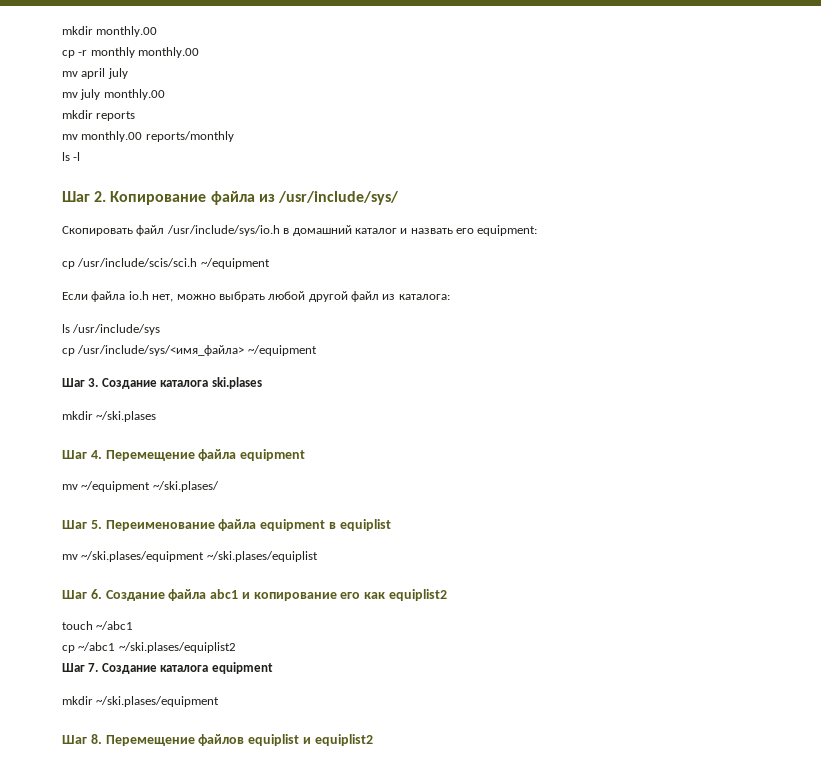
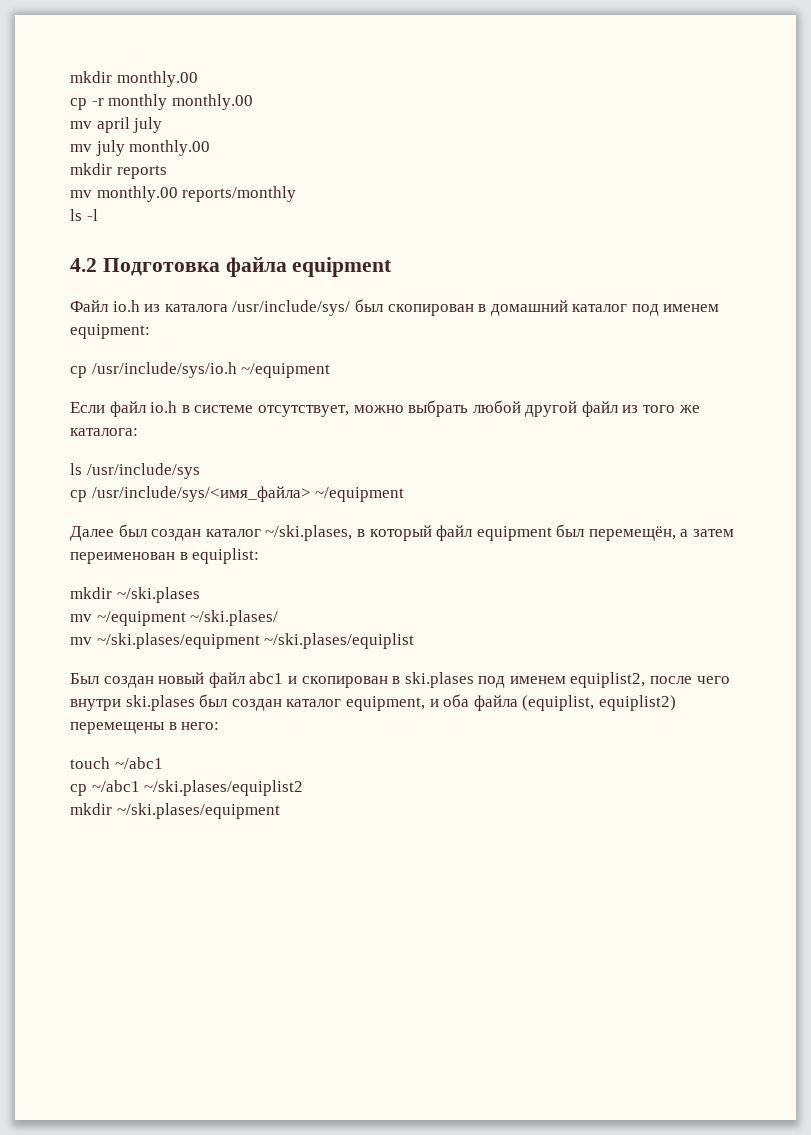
- Шаг 2. Копирование файла из /usr/include/sys/
- Скопировать файл /usr/include/sys/io.h в домашний каталог и назвать его equipment:
+ 4.2 Подготовка файла equipment
+ Файл io.h из каталога /usr/include/sys/ был скопирован в домашний каталог под именем equipment:
- cp /usr/include/scis/sci.h ~/equipment
+ cp /usr/include/sys/io.h ~/equipment
- Если файла io.h нет, можно выбрать любой другой файл из каталога:
+ Если файл io.h в системе отсутствует, можно выбрать любой другой файл из того же каталога:
- Шаг 3. Создание каталога ski.plases
+ Далее был создан каталог ~/ski.plases, в который файл equipment был перемещён, а затем переименован в equiplist:
  mkdir ~/ski.plases
- Шаг 4. Перемещение файла equipment
  mv ~/equipment ~/ski.plases/
- Шаг 5. Переименование файла equipment в equiplist
  mv ~/ski.plases/equipment ~/ski.plases/equiplist
- Шаг 6. Создание файла abc1 и копирование его как equiplist2
+ Был создан новый файл abc1 и скопирован в ski.plases под именем equiplist2, после чего внутри ski.plases был создан каталог equipment, и оба файла (equiplist, equiplist2) перемещены в него:
- Шаг 7. Создание каталога equipment
  mkdir ~/ski.plases/equipment
- Шаг 8. Перемещение файлов equiplist и equiplist2

